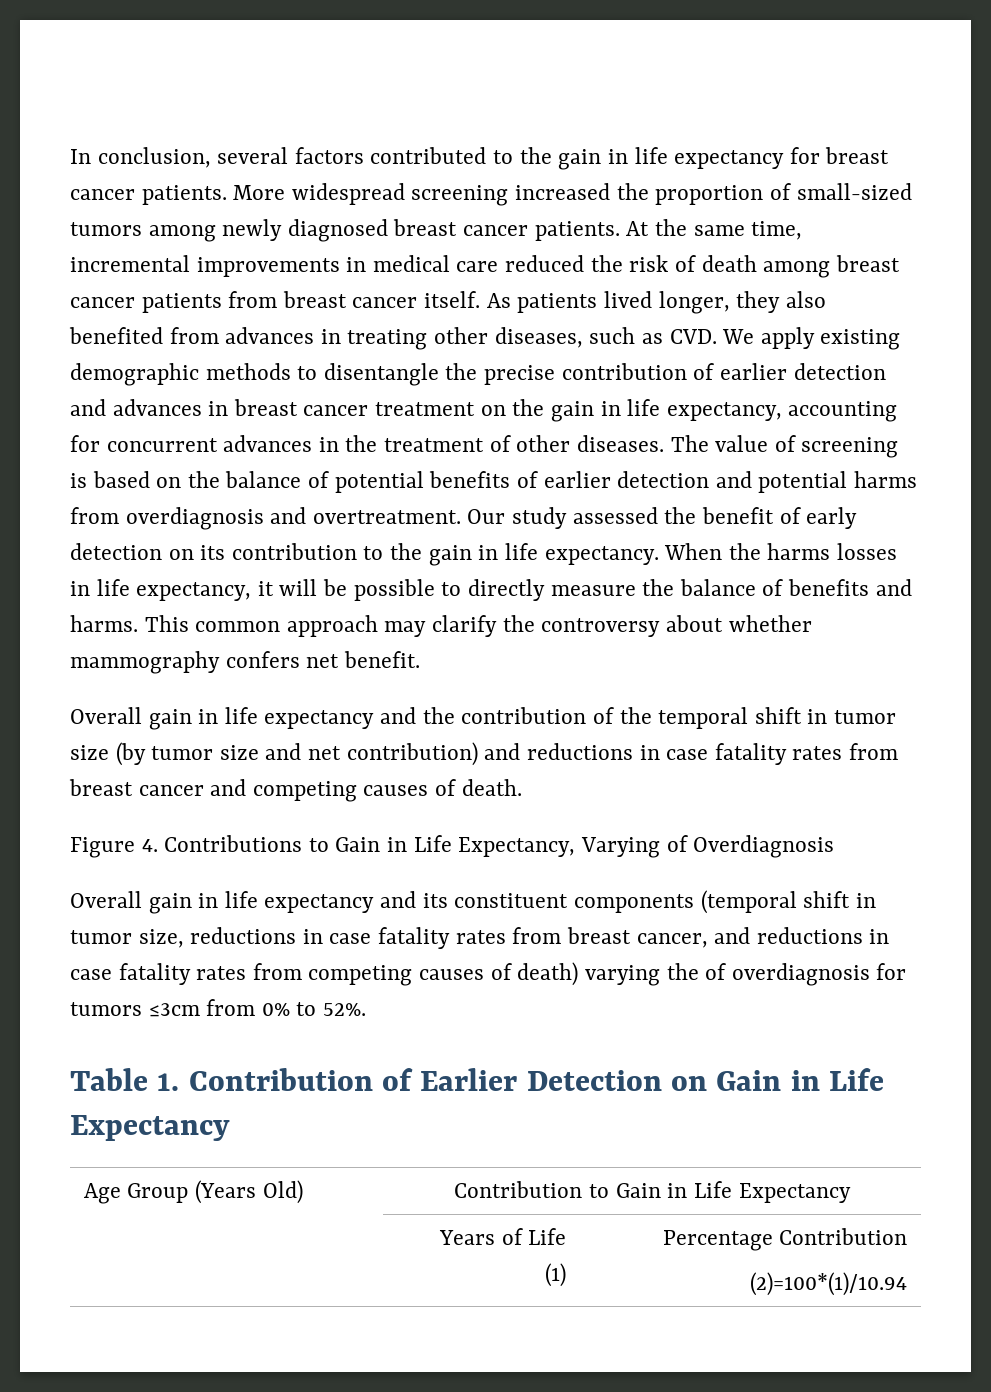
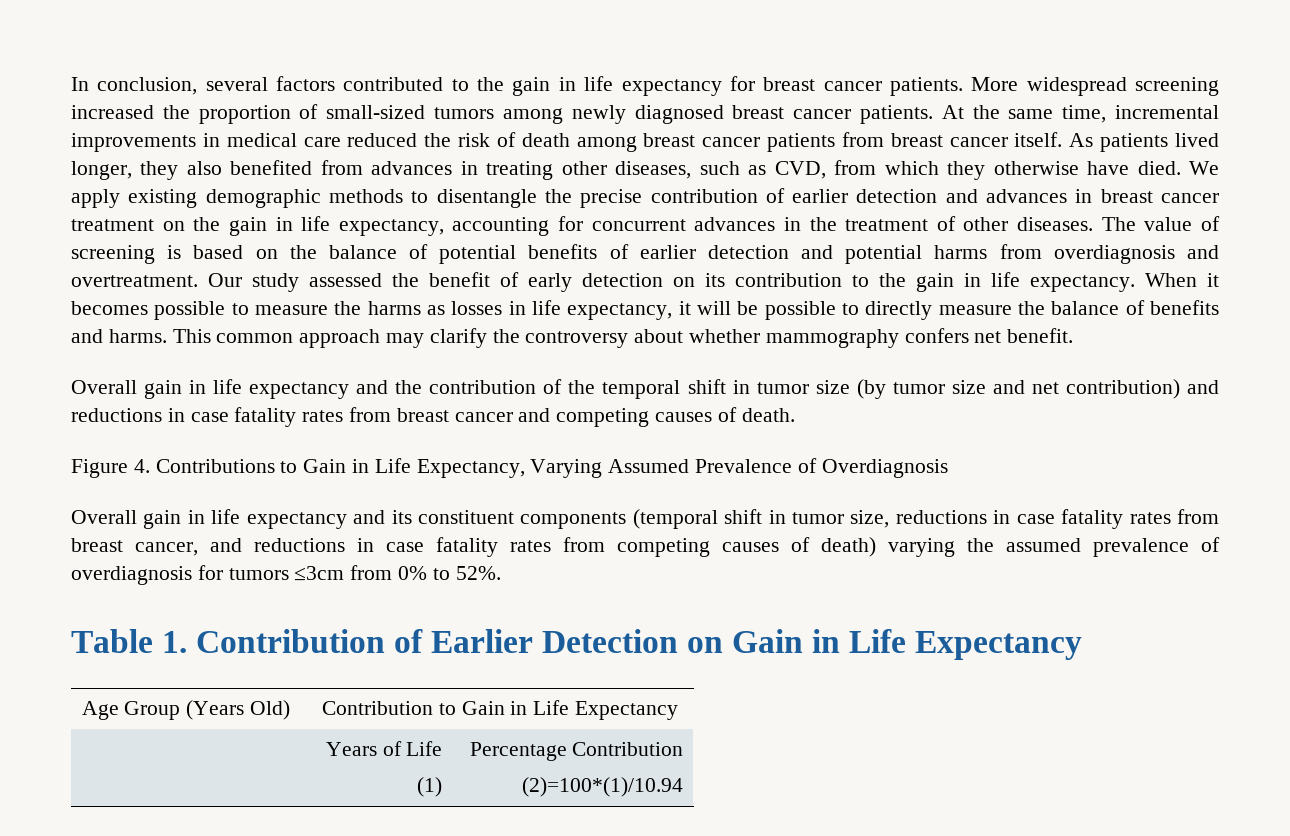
- As patients lived longer, they also benefited from advances in treating other diseases, such as CVD. We apply existing demographic methods to disentangle the precise contribution of earlier detection and advances in breast cancer treatment on the gain in life expectancy, accounting for concurrent advances in the treatment of other diseases.
+ As patients lived longer, they also benefited from advances in treating other diseases, such as CVD, from which they otherwise have died. We apply existing demographic methods to disentangle the precise contribution of earlier detection and advances in breast cancer treatment on the gain in life expectancy, accounting for concurrent advances in the treatment of other diseases.
- When the harms losses in life expectancy, it will be possible to directly measure the balance of benefits and harms.
+ When it becomes possible to measure the harms as losses in life expectancy, it will be possible to directly measure the balance of benefits and harms.
- Figure 4. Contributions to Gain in Life Expectancy, Varying of Overdiagnosis
+ Figure 4. Contributions to Gain in Life Expectancy, Varying Assumed Prevalence of Overdiagnosis
- Overall gain in life expectancy and its constituent components (temporal shift in tumor size, reductions in case fatality rates from breast cancer, and reductions in case fatality rates from competing causes of death) varying the of overdiagnosis for tumors ≤3cm from 0% to 52%.
+ Overall gain in life expectancy and its constituent components (temporal shift in tumor size, reductions in case fatality rates from breast cancer, and reductions in case fatality rates from competing causes of death) varying the assumed prevalence of overdiagnosis for tumors ≤3cm from 0% to 52%.

